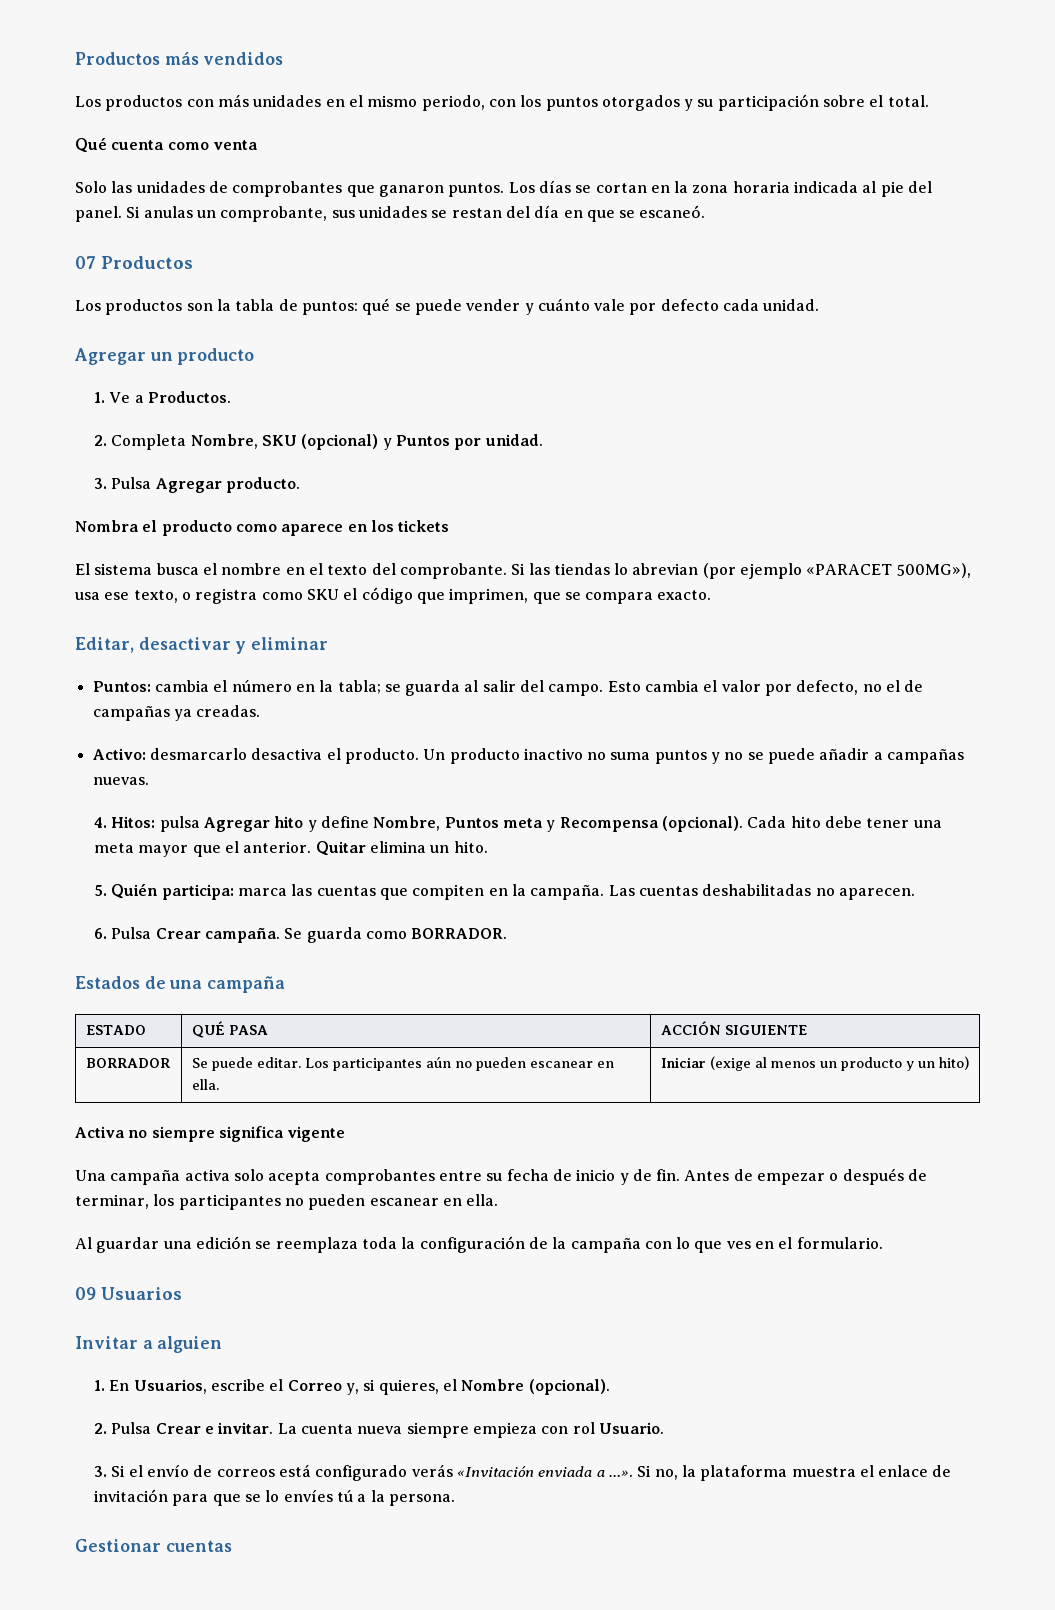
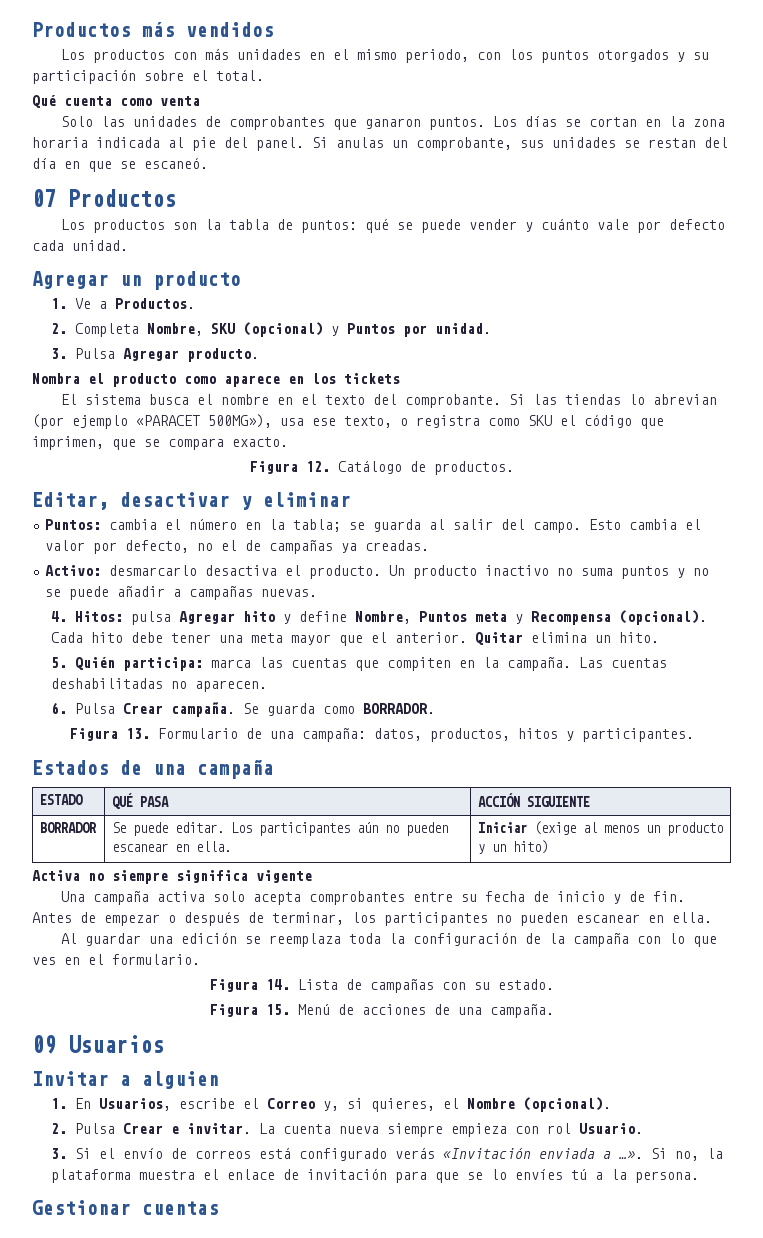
+ Figura 12. Catálogo de productos.
+ Figura 13. Formulario de una campaña: datos, productos, hitos y participantes.
+ Figura 14. Lista de campañas con su estado.
+ Figura 15. Menú de acciones de una campaña.

